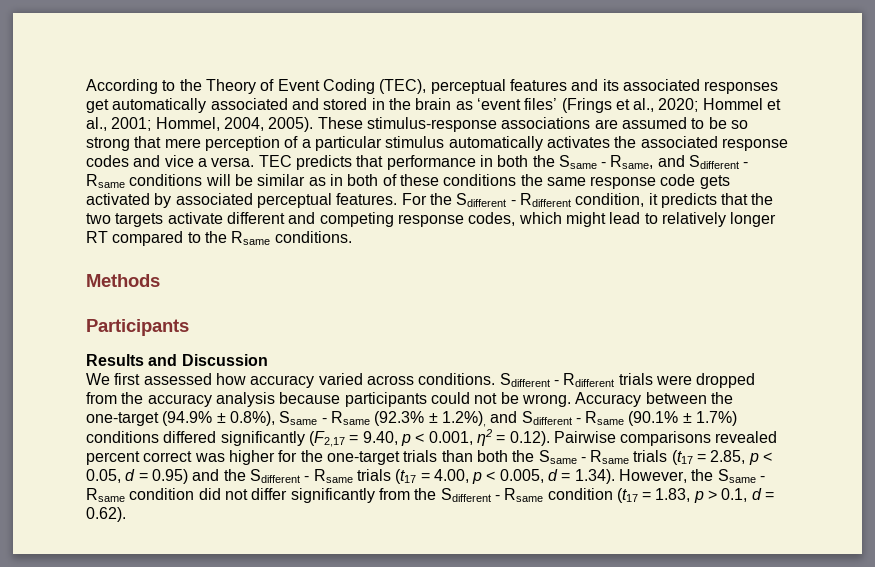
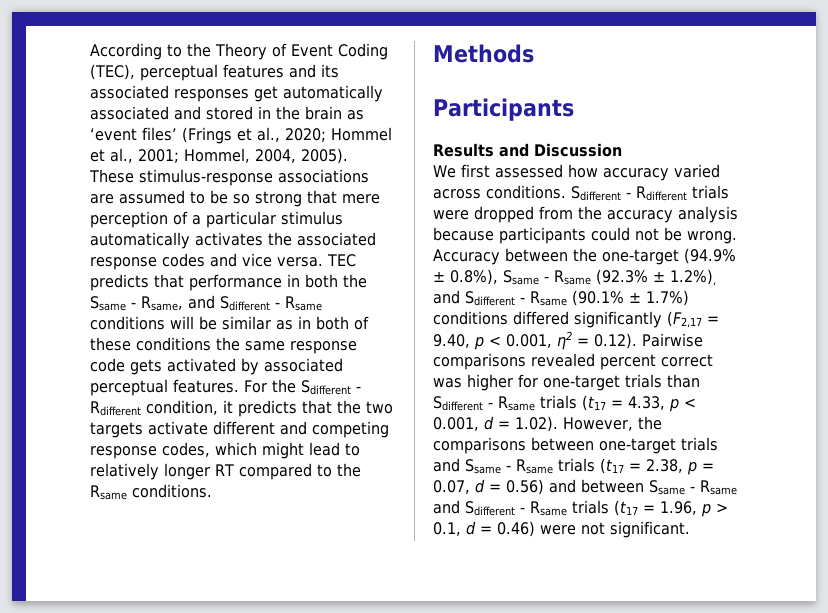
- These stimulus-response associations are assumed to be so strong that mere perception of a particular stimulus automatically activates the associated response codes and vice a versa.
+ These stimulus-response associations are assumed to be so strong that mere perception of a particular stimulus automatically activates the associated response codes and vice versa.
- Accuracy between the one-target (94.9% ± 0.8%), Ssame - Rsame (92.3% ± 1.2%), and Sdifferent - Rsame (90.1% ± 1.7%) conditions differed significantly (F2,17 = 9.40, p < 0.001, η2 = 0.12). Pairwise comparisons revealed percent correct was higher for the one-target trials than both the Ssame - Rsame trials (t17 = 2.85, p < 0.05, d = 0.95) and the Sdifferent - Rsame trials (t17 = 4.00, p < 0.005, d = 1.34). However, the Ssame - Rsame condition did not differ significantly from the Sdifferent - Rsame condition (t17 = 1.83, p > 0.1, d = 0.62).
+ Accuracy between the one-target (94.9% ± 0.8%), Ssame - Rsame (92.3% ± 1.2%), and Sdifferent - Rsame (90.1% ± 1.7%) conditions differed significantly (F2,17 = 9.40, p < 0.001, η2 = 0.12). Pairwise comparisons revealed percent correct was higher for one-target trials than Sdifferent - Rsame trials (t17 = 4.33, p < 0.001, d = 1.02). However, the comparisons between one-target trials and Ssame - Rsame trials (t17 = 2.38, p = 0.07, d = 0.56) and between Ssame - Rsame and Sdifferent - Rsame trials (t17 = 1.96, p > 0.1, d = 0.46) were not significant.

